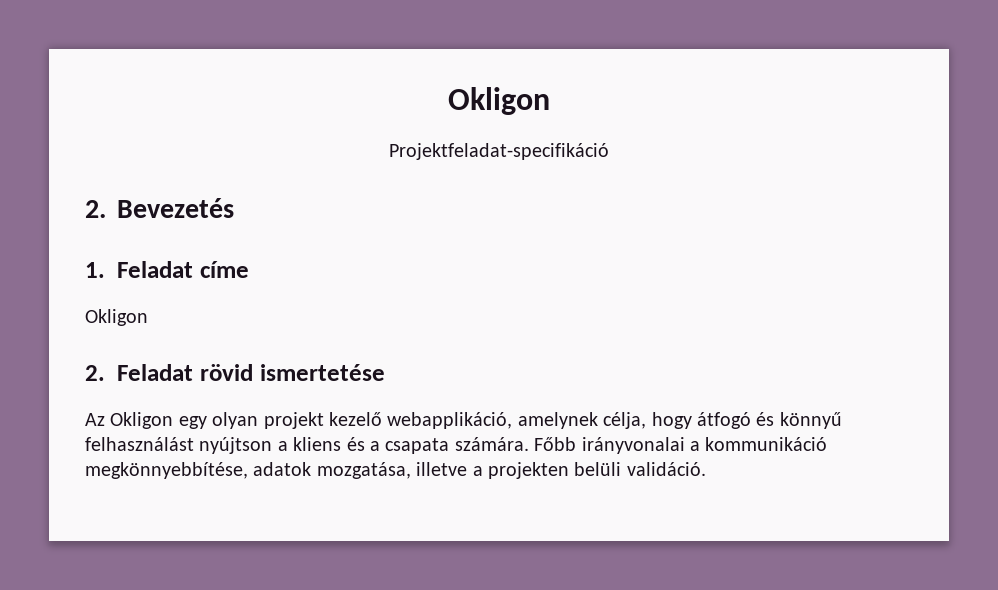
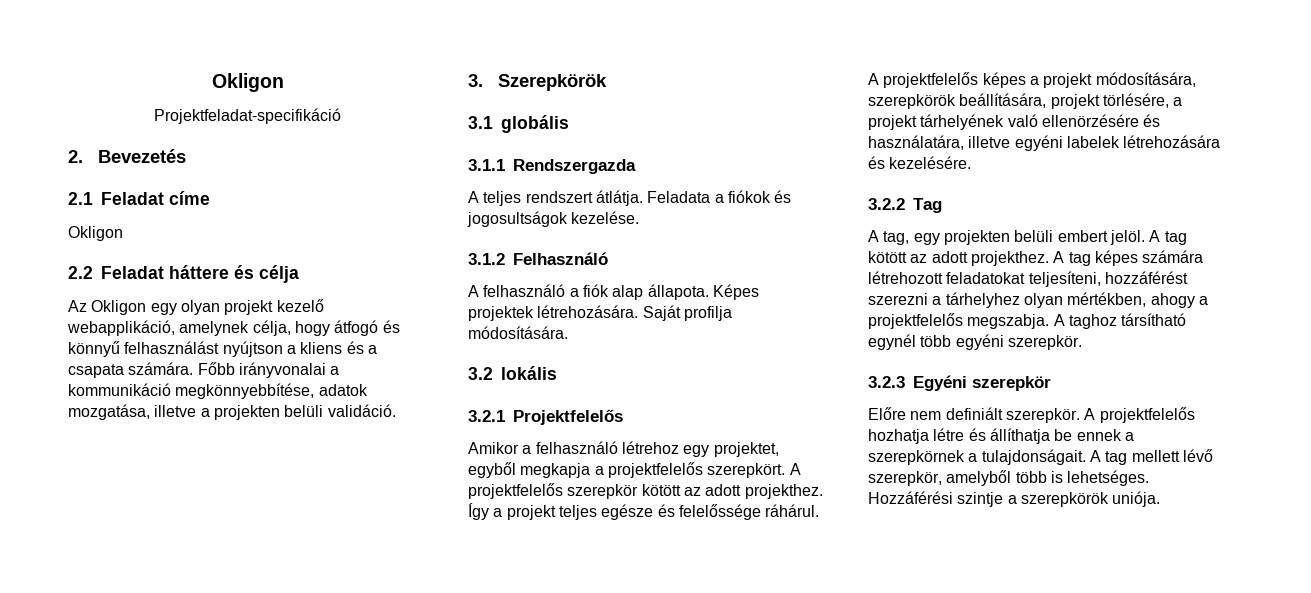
- 1. Feladat címe
+ 2.1 Feladat címe
- 2. Feladat rövid ismertetése
+ 2.2 Feladat háttere és célja
+ 3. Szerepkörök
+ 3.1 globális
+ 3.1.1 Rendszergazda
+ A teljes rendszert átlátja. Feladata a fiókok és jogosultságok kezelése.
+ 3.1.2 Felhasználó
+ A felhasználó a fiók alap állapota. Képes projektek létrehozására. Saját profilja módosítására.
+ 3.2 lokális
+ 3.2.1 Projektfelelős
+ Amikor a felhasználó létrehoz egy projektet, egyből megkapja a projektfelelős szerepkört. A projektfelelős szerepkör kötött az adott projekthez. Így a projekt teljes egésze és felelőssége ráhárul. A projektfelelős képes a projekt módosítására, szerepkörök beállítására, projekt törlésére, a projekt tárhelyének való ellenörzésére és használatára, illetve egyéni labelek létrehozására és kezelésére.
+ 3.2.2 Tag
+ A tag, egy projekten belüli embert jelöl. A tag kötött az adott projekthez. A tag képes számára létrehozott feladatokat teljesíteni, hozzáférést szerezni a tárhelyhez olyan mértékben, ahogy a projektfelelős megszabja. A taghoz társítható egynél több egyéni szerepkör.
+ 3.2.3 Egyéni szerepkör
+ Előre nem definiált szerepkör. A projektfelelős hozhatja létre és állíthatja be ennek a szerepkörnek a tulajdonságait. A tag mellett lévő szerepkör, amelyből több is lehetséges. Hozzáférési szintje a szerepkörök uniója.

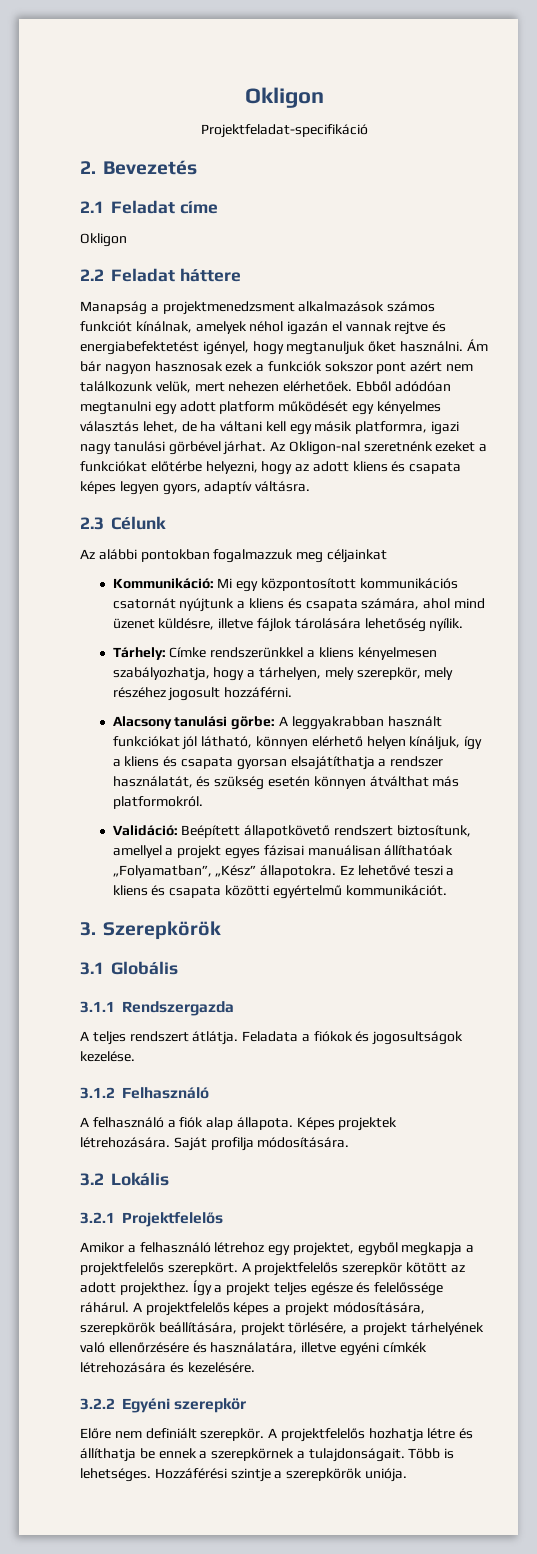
- 2.2 Feladat háttere és célja
- Az Okligon egy olyan projekt kezelő webapplikáció, amelynek célja, hogy átfogó és könnyű felhasználást nyújtson a kliens és a csapata számára. Főbb irányvonalai a kommunikáció megkönnyebbítése, adatok mozgatása, illetve a projekten belüli validáció.
+ 2.2 Feladat háttere
+ Manapság a projektmenedzsment alkalmazások számos funkciót kínálnak, amelyek néhol igazán el vannak rejtve és energiabefektetést igényel, hogy megtanuljuk őket használni. Ám bár nagyon hasznosak ezek a funkciók sokszor pont azért nem találkozunk velük, mert nehezen elérhetőek. Ebből adódóan megtanulni egy adott platform működését egy kényelmes választás lehet, de ha váltani kell egy másik platformra, igazi nagy tanulási görbével járhat. Az Okligon-nal szeretnénk ezeket a funkciókat előtérbe helyezni, hogy az adott kliens és csapata képes legyen gyors, adaptív váltásra.
+ 2.3 Célunk
+ Az alábbi pontokban fogalmazzuk meg céljainkat
+ Kommunikáció: Mi egy központosított kommunikációs csatornát nyújtunk a kliens és csapata számára, ahol mind üzenet küldésre, illetve fájlok tárolására lehetőség nyílik.
+ Tárhely: Címke rendszerünkkel a kliens kényelmesen szabályozhatja, hogy a tárhelyen, mely szerepkör, mely részéhez jogosult hozzáférni.
+ Alacsony tanulási görbe: A leggyakrabban használt funkciókat jól látható, könnyen elérhető helyen kínáljuk, így a kliens és csapata gyorsan elsajátíthatja a rendszer használatát, és szükség esetén könnyen átválthat más platformokról.
+ Validáció: Beépített állapotkövető rendszert biztosítunk, amellyel a projekt egyes fázisai manuálisan állíthatóak „Folyamatban”, „Kész” állapotokra. Ez lehetővé teszi a kliens és csapata közötti egyértelmű kommunikációt.
- 3.1 globális
+ 3.1 Globális
- 3.2 lokális
+ 3.2 Lokális
- A projektfelelős képes a projekt módosítására, szerepkörök beállítására, projekt törlésére, a projekt tárhelyének való ellenörzésére és használatára, illetve egyéni labelek létrehozására és kezelésére.
+ A projektfelelős képes a projekt módosítására, szerepkörök beállítására, projekt törlésére, a projekt tárhelyének való ellenőrzésére és használatára, illetve egyéni címkék létrehozására és kezelésére.
- 3.2.2 Tag
- A tag, egy projekten belüli embert jelöl. A tag kötött az adott projekthez. A tag képes számára létrehozott feladatokat teljesíteni, hozzáférést szerezni a tárhelyhez olyan mértékben, ahogy a projektfelelős megszabja. A taghoz társítható egynél több egyéni szerepkör.
- 3.2.3 Egyéni szerepkör
+ 3.2.2 Egyéni szerepkör
- A tag mellett lévő szerepkör, amelyből több is lehetséges.
+ Több is lehetséges.

